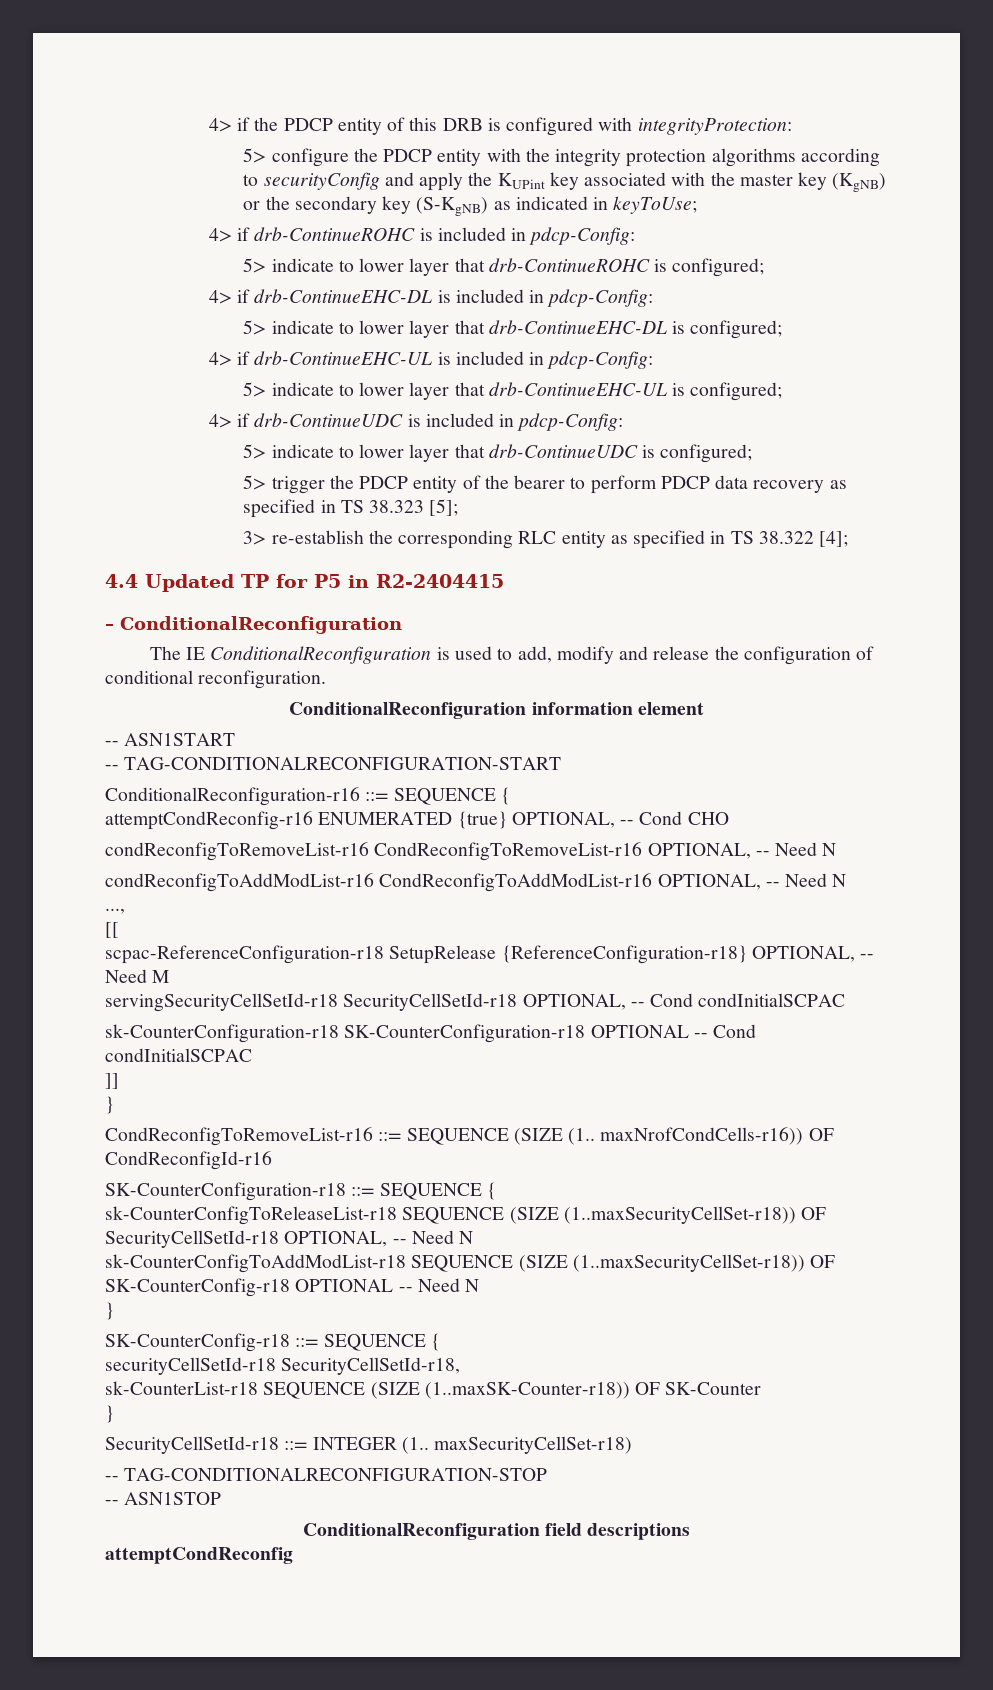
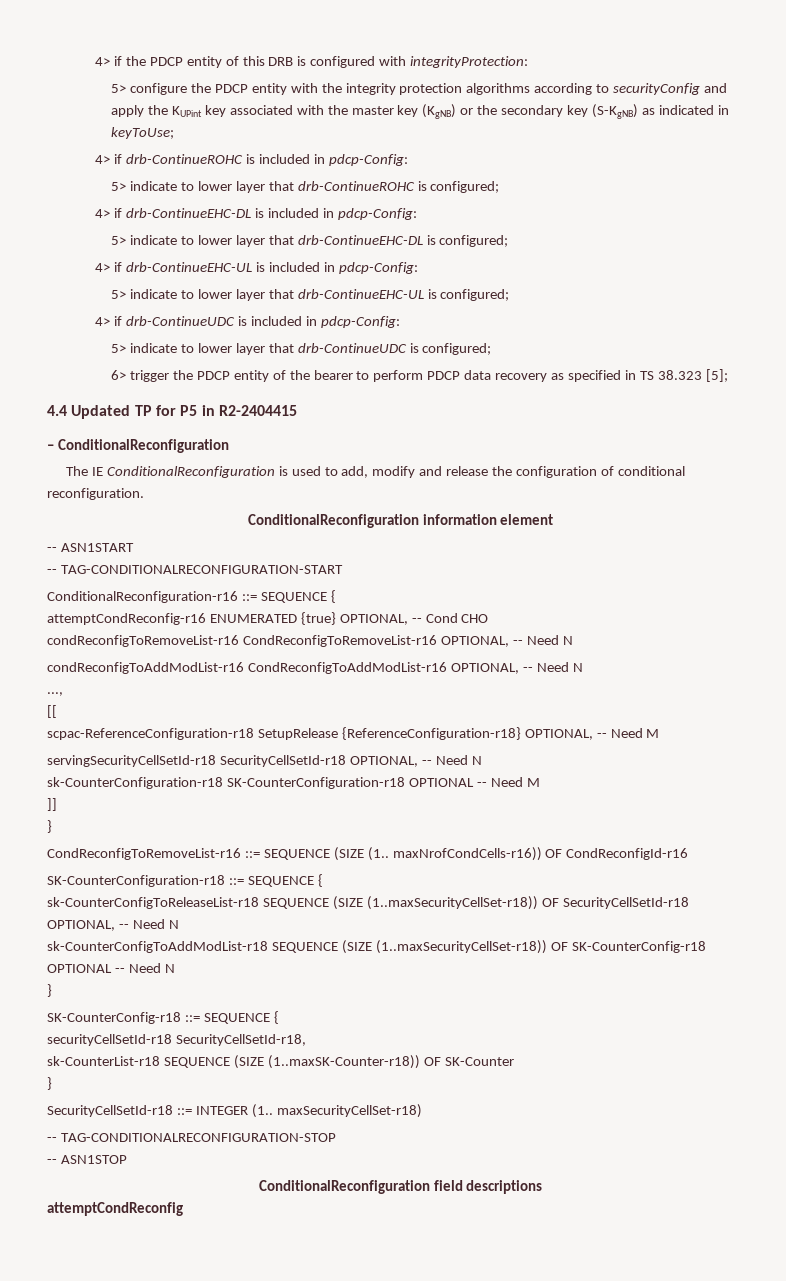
- 5> trigger the PDCP entity of the bearer to perform PDCP data recovery as specified in TS 38.323 [5];
+ 6> trigger the PDCP entity of the bearer to perform PDCP data recovery as specified in TS 38.323 [5];
- 3> re-establish the corresponding RLC entity as specified in TS 38.322 [4];
- servingSecurityCellSetId-r18 SecurityCellSetId-r18 OPTIONAL, -- Cond condInitialSCPAC
+ servingSecurityCellSetId-r18 SecurityCellSetId-r18 OPTIONAL, -- Need N
- sk-CounterConfiguration-r18 SK-CounterConfiguration-r18 OPTIONAL -- Cond condInitialSCPAC
+ sk-CounterConfiguration-r18 SK-CounterConfiguration-r18 OPTIONAL -- Need M

